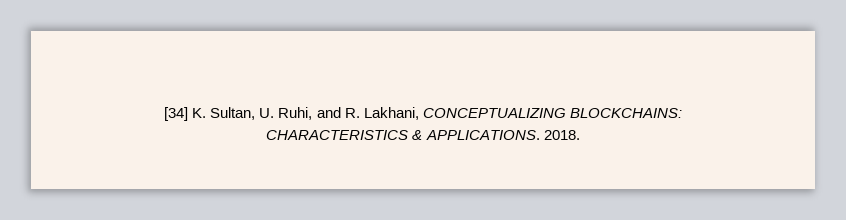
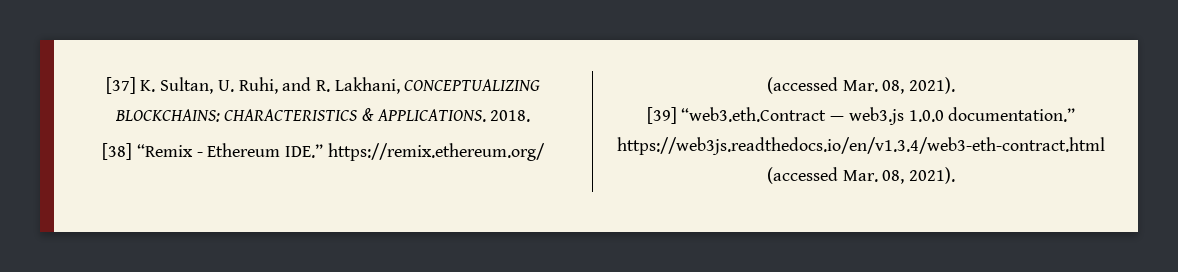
- [34] K. Sultan, U. Ruhi, and R. Lakhani, CONCEPTUALIZING BLOCKCHAINS: CHARACTERISTICS & APPLICATIONS.
+ [37] K. Sultan, U. Ruhi, and R. Lakhani, CONCEPTUALIZING BLOCKCHAINS: CHARACTERISTICS & APPLICATIONS.
+ [38] “Remix - Ethereum IDE.” https://remix.ethereum.org/ (accessed Mar. 08, 2021).
+ [39] “web3.eth.Contract — web3.js 1.0.0 documentation.” https://web3js.readthedocs.io/en/v1.3.4/web3-eth-contract.html (accessed Mar. 08, 2021).

